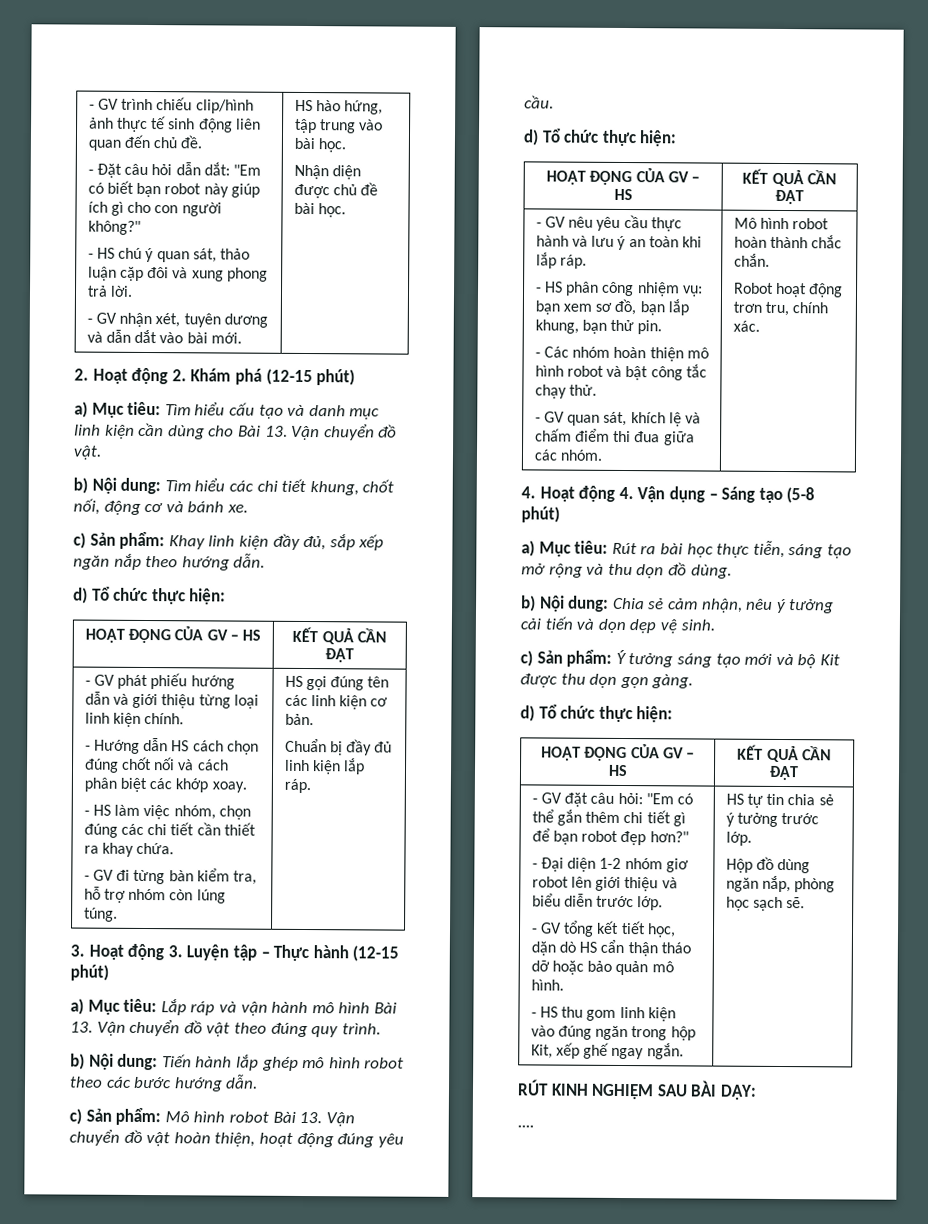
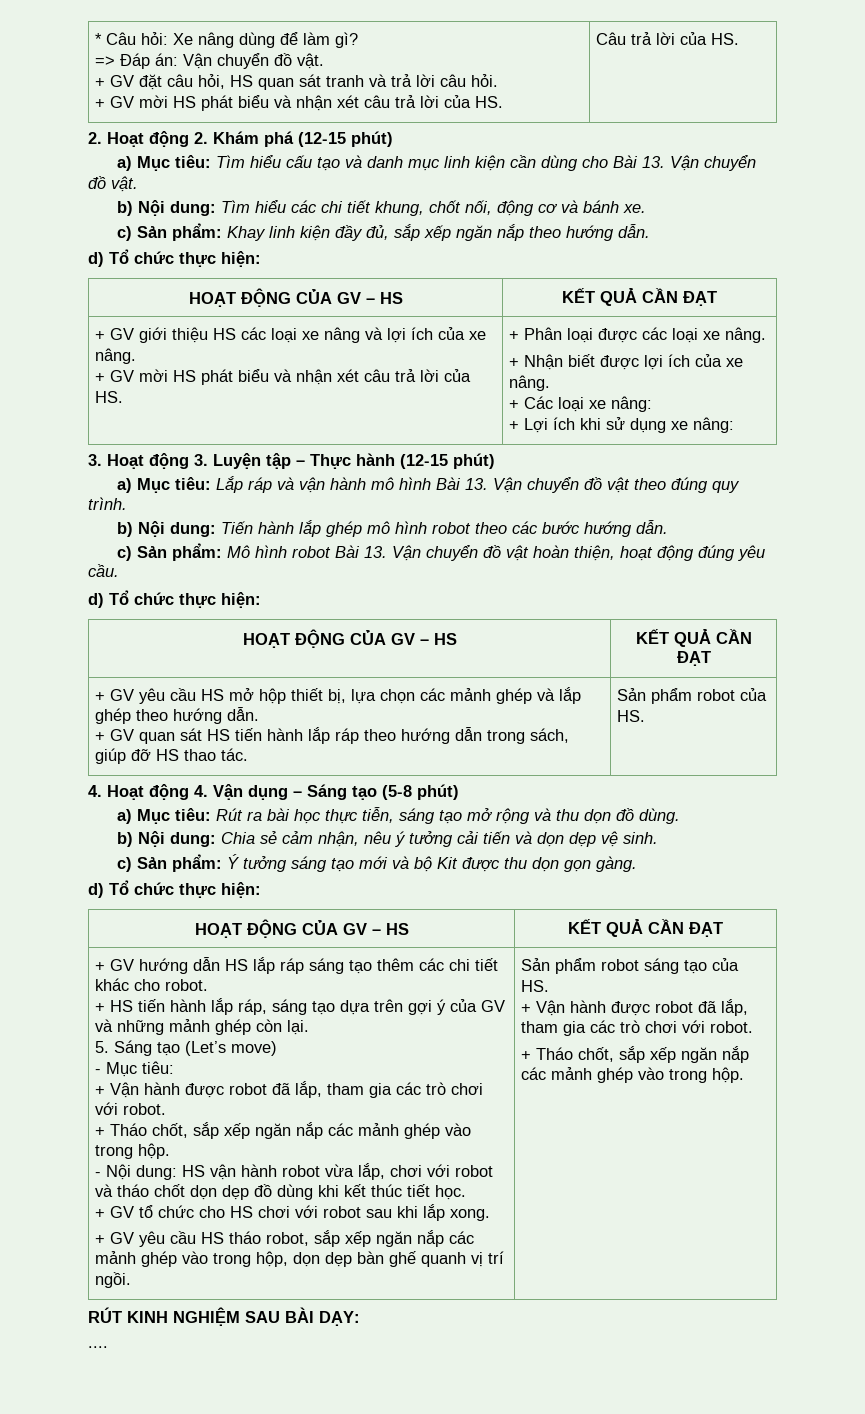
- - GV trình chiếu clip/hình ảnh thực tế sinh động liên quan đến chủ đề.
- - Đặt câu hỏi dẫn dắt: "Em có biết bạn robot này giúp ích gì cho con người không?"
- - HS chú ý quan sát, thảo luận cặp đôi và xung phong trả lời.
- - GV nhận xét, tuyên dương và dẫn dắt vào bài mới. | HS hào hứng, tập trung vào bài học.
- Nhận diện được chủ đề bài học.
+ * Câu hỏi: Xe nâng dùng để làm gì?
+ => Đáp án: Vận chuyển đồ vật.
+ + GV đặt câu hỏi, HS quan sát tranh và trả lời câu hỏi.
+ + GV mời HS phát biểu và nhận xét câu trả lời của HS. | Câu trả lời của HS.
- - GV phát phiếu hướng dẫn và giới thiệu từng loại linh kiện chính.
- - Hướng dẫn HS cách chọn đúng chốt nối và cách phân biệt các khớp xoay.
- - HS làm việc nhóm, chọn đúng các chi tiết cần thiết ra khay chứa.
- - GV đi từng bàn kiểm tra, hỗ trợ nhóm còn lúng túng. | HS gọi đúng tên các linh kiện cơ bản.
- Chuẩn bị đầy đủ linh kiện lắp ráp.
+ + GV giới thiệu HS các loại xe nâng và lợi ích của xe nâng.
+ + GV mời HS phát biểu và nhận xét câu trả lời của HS. | + Phân loại được các loại xe nâng.
+ + Nhận biết được lợi ích của xe nâng.
+ + Các loại xe nâng:
+ + Lợi ích khi sử dụng xe nâng:
- - GV nêu yêu cầu thực hành và lưu ý an toàn khi lắp ráp.
- - HS phân công nhiệm vụ: bạn xem sơ đồ, bạn lắp khung, bạn thử pin.
- - Các nhóm hoàn thiện mô hình robot và bật công tắc chạy thử.
- - GV quan sát, khích lệ và chấm điểm thi đua giữa các nhóm. | Mô hình robot hoàn thành chắc chắn.
- Robot hoạt động trơn tru, chính xác.
+ + GV yêu cầu HS mở hộp thiết bị, lựa chọn các mảnh ghép và lắp ghép theo hướng dẫn.
+ + GV quan sát HS tiến hành lắp ráp theo hướng dẫn trong sách, giúp đỡ HS thao tác. | Sản phẩm robot của HS.
- - GV đặt câu hỏi: "Em có thể gắn thêm chi tiết gì để bạn robot đẹp hơn?"
- - Đại diện 1-2 nhóm giơ robot lên giới thiệu và biểu diễn trước lớp.
- - GV tổng kết tiết học, dặn dò HS cẩn thận tháo dỡ hoặc bảo quản mô hình.
- - HS thu gom linh kiện vào đúng ngăn trong hộp Kit, xếp ghế ngay ngắn. | HS tự tin chia sẻ ý tưởng trước lớp.
- Hộp đồ dùng ngăn nắp, phòng học sạch sẽ.
+ + GV hướng dẫn HS lắp ráp sáng tạo thêm các chi tiết khác cho robot.
+ + HS tiến hành lắp ráp, sáng tạo dựa trên gợi ý của GV và những mảnh ghép còn lại.
+ 5. Sáng tạo (Let’s move)
+ - Mục tiêu:
+ + Vận hành được robot đã lắp, tham gia các trò chơi với robot.
+ + Tháo chốt, sắp xếp ngăn nắp các mảnh ghép vào trong hộp.
+ - Nội dung: HS vận hành robot vừa lắp, chơi với robot và tháo chốt dọn dẹp đồ dùng khi kết thúc tiết học.
+ + GV tổ chức cho HS chơi với robot sau khi lắp xong.
+ + GV yêu cầu HS tháo robot, sắp xếp ngăn nắp các mảnh ghép vào trong hộp, dọn dẹp bàn ghế quanh vị trí ngồi. | Sản phẩm robot sáng tạo của HS.
+ + Vận hành được robot đã lắp, tham gia các trò chơi với robot.
+ + Tháo chốt, sắp xếp ngăn nắp các mảnh ghép vào trong hộp.

